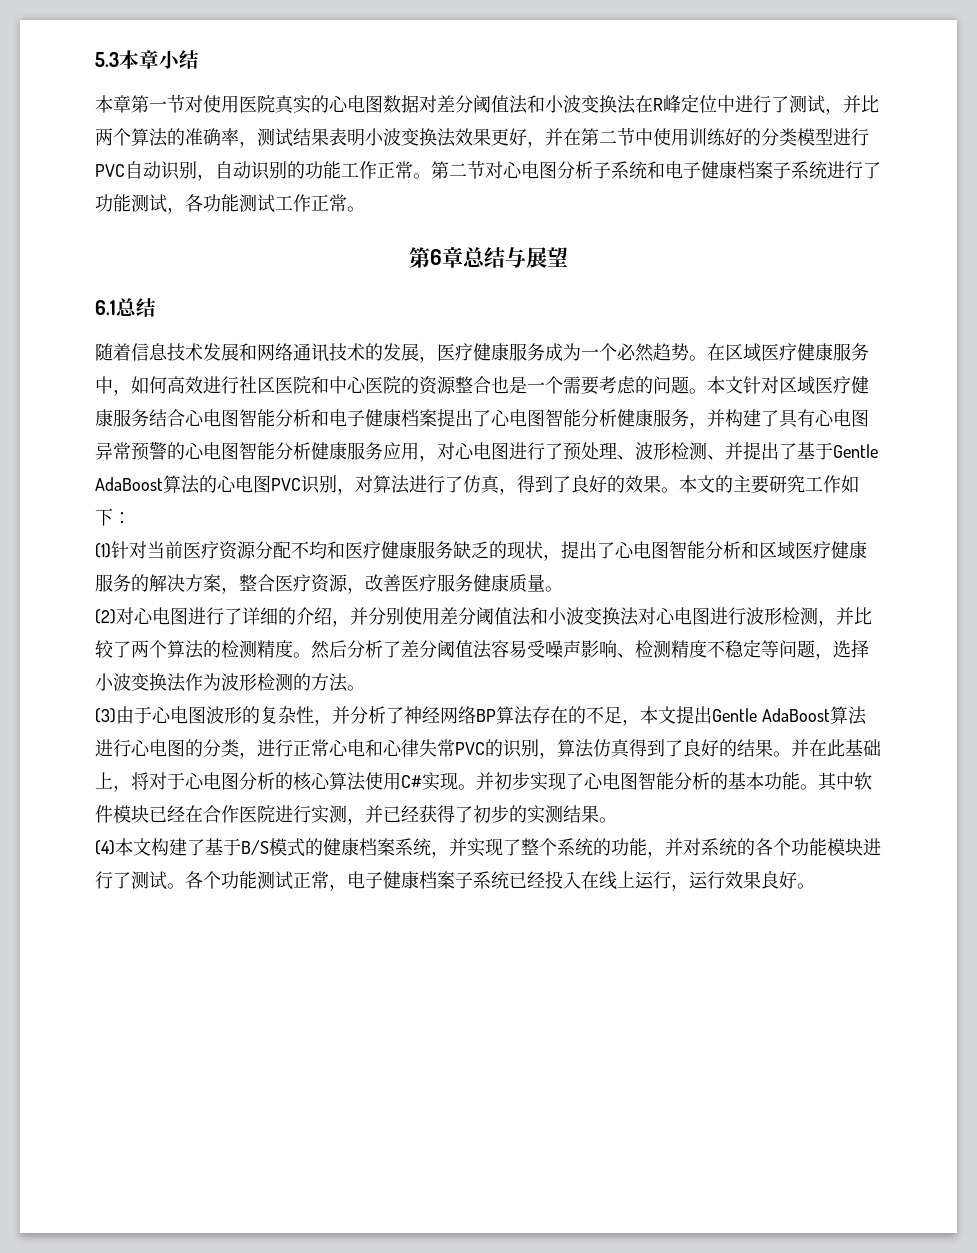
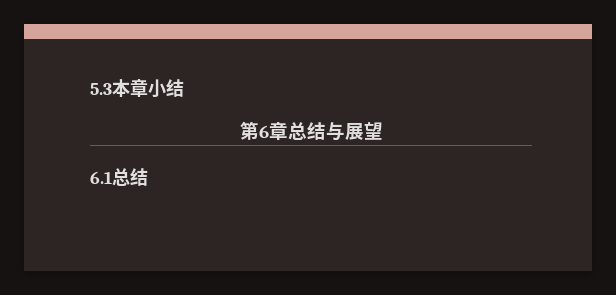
- 本章第一节对使用医院真实的心电图数据对差分阈值法和小波变换法在R峰定位中进行了测试，并比两个算法的准确率，测试结果表明小波变换法效果更好，并在第二节中使用训练好的分类模型进行PVC自动识别，自动识别的功能工作正常。第二节对心电图分析子系统和电子健康档案子系统进行了功能测试，各功能测试工作正常。
- 随着信息技术发展和网络通讯技术的发展，医疗健康服务成为一个必然趋势。在区域医疗健康服务中，如何高效进行社区医院和中心医院的资源整合也是一个需要考虑的问题。本文针对区域医疗健康服务结合心电图智能分析和电子健康档案提出了心电图智能分析健康服务，并构建了具有心电图异常预警的心电图智能分析健康服务应用，对心电图进行了预处理、波形检测、并提出了基于Gentle AdaBoost算法的心电图PVC识别，对算法进行了仿真，得到了良好的效果。本文的主要研究工作如下：
- (1)针对当前医疗资源分配不均和医疗健康服务缺乏的现状，提出了心电图智能分析和区域医疗健康服务的解决方案，整合医疗资源，改善医疗服务健康质量。
- (2)对心电图进行了详细的介绍，并分别使用差分阈值法和小波变换法对心电图进行波形检测，并比较了两个算法的检测精度。然后分析了差分阈值法容易受噪声影响、检测精度不稳定等问题，选择小波变换法作为波形检测的方法。
- (3)由于心电图波形的复杂性，并分析了神经网络BP算法存在的不足，本文提出Gentle AdaBoost算法进行心电图的分类，进行正常心电和心律失常PVC的识别，算法仿真得到了良好的结果。并在此基础上，将对于心电图分析的核心算法使用C#实现。并初步实现了心电图智能分析的基本功能。其中软件模块已经在合作医院进行实测，并已经获得了初步的实测结果。
- (4)本文构建了基于B/S模式的健康档案系统，并实现了整个系统的功能，并对系统的各个功能模块进行了测试。各个功能测试正常，电子健康档案子系统已经投入在线上运行，运行效果良好。

